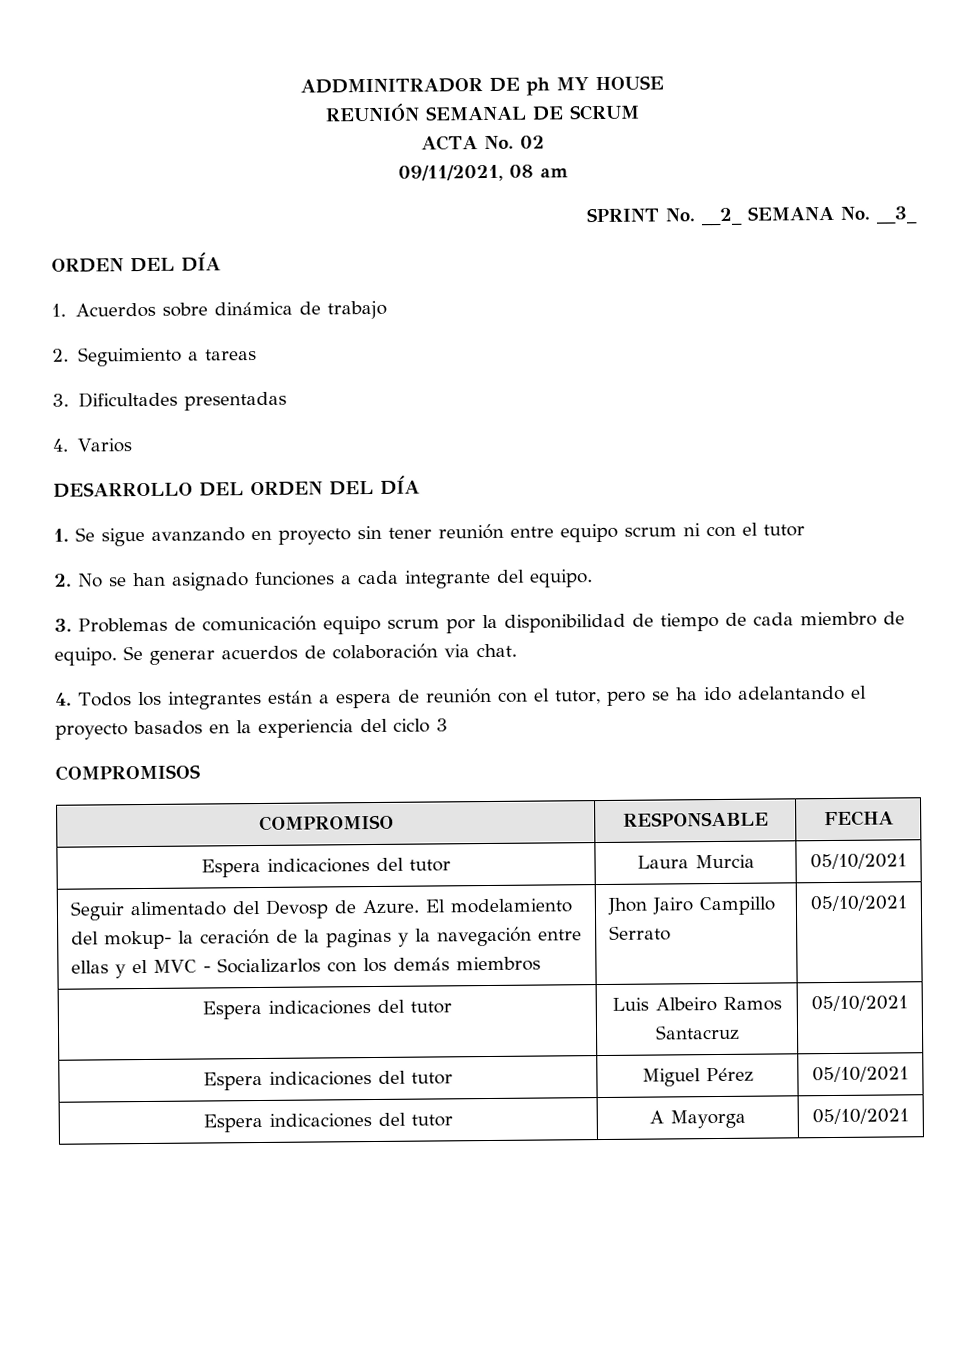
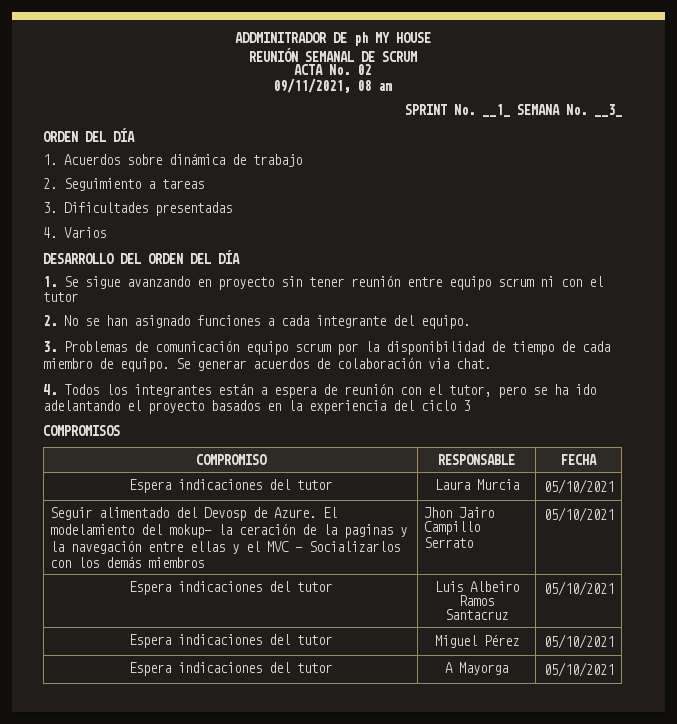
- SPRINT No. __2_ SEMANA No. __3_
+ SPRINT No. __1_ SEMANA No. __3_

